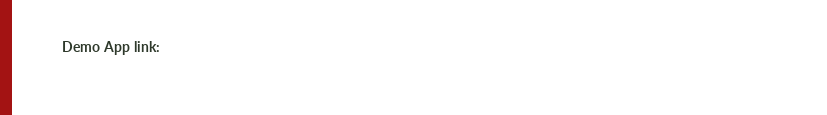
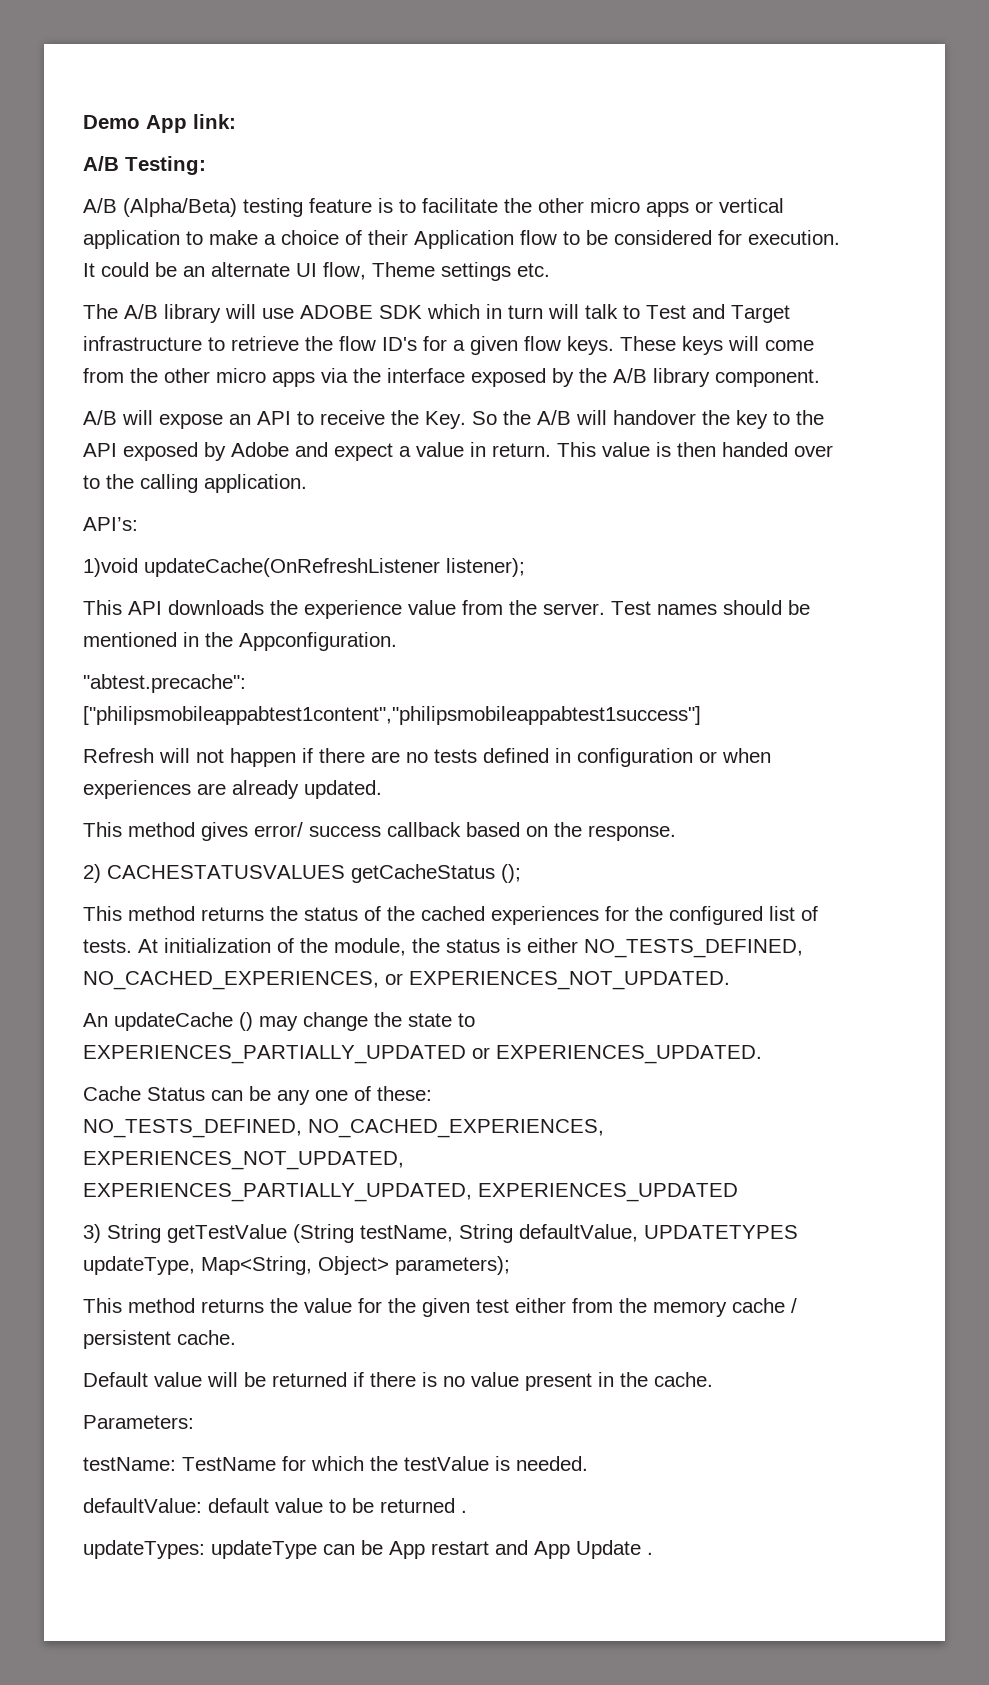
+ A/B Testing:
+ A/B (Alpha/Beta) testing feature is to facilitate the other micro apps or vertical application to make a choice of their Application flow to be considered for execution. It could be an alternate UI flow, Theme settings etc.
+ The A/B library will use ADOBE SDK which in turn will talk to Test and Target infrastructure to retrieve the flow ID's for a given flow keys. These keys will come from the other micro apps via the interface exposed by the A/B library component.
+ A/B will expose an API to receive the Key. So the A/B will handover the key to the API exposed by Adobe and expect a value in return. This value is then handed over to the calling application.
+ API’s:
+ 1)void updateCache(OnRefreshListener listener);
+ This API downloads the experience value from the server. Test names should be mentioned in the Appconfiguration.
+ "abtest.precache": ["philipsmobileappabtest1content","philipsmobileappabtest1success"]
+ Refresh will not happen if there are no tests defined in configuration or when experiences are already updated.
+ This method gives error/ success callback based on the response.
+ 2) CACHESTATUSVALUES getCacheStatus ();
+ This method returns the status of the cached experiences for the configured list of tests. At initialization of the module, the status is either NO_TESTS_DEFINED, NO_CACHED_EXPERIENCES, or EXPERIENCES_NOT_UPDATED.
+ An updateCache () may change the state to EXPERIENCES_PARTIALLY_UPDATED or EXPERIENCES_UPDATED.
+ Cache Status can be any one of these:
+ NO_TESTS_DEFINED, NO_CACHED_EXPERIENCES, EXPERIENCES_NOT_UPDATED,
+ EXPERIENCES_PARTIALLY_UPDATED, EXPERIENCES_UPDATED
+ 3) String getTestValue (String testName, String defaultValue, UPDATETYPES updateType, Map<String, Object> parameters);
+ This method returns the value for the given test either from the memory cache / persistent cache.
+ Default value will be returned if there is no value present in the cache.
+ Parameters:
+ testName: TestName for which the testValue is needed.
+ defaultValue: default value to be returned .
+ updateTypes: updateType can be App restart and App Update .

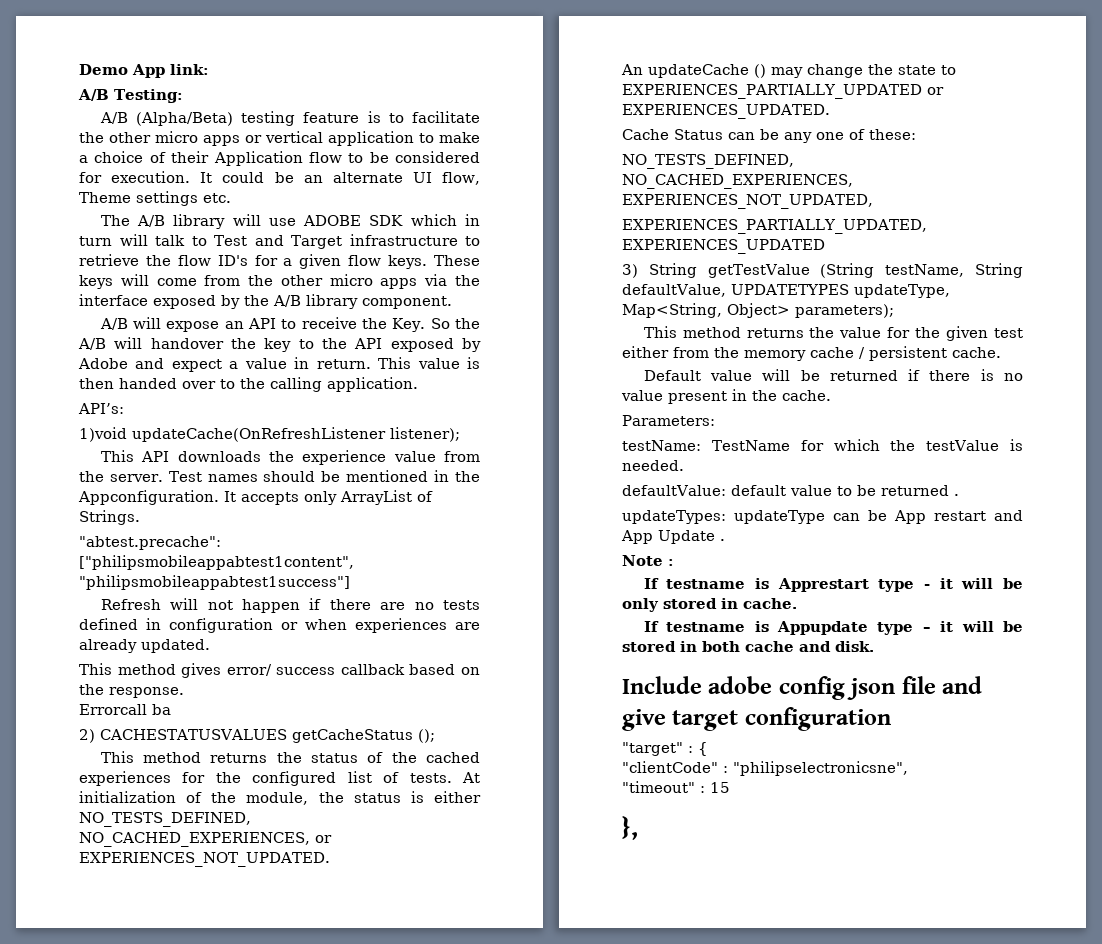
+ It accepts only ArrayList of Strings.
+ Errorcall ba
+ Note :
+ If testname is Apprestart type - it will be only stored in cache.
+ If testname is Appupdate type – it will be stored in both cache and disk.
+ Include adobe config json file and give target configuration
+ "target" : {
+ "clientCode" : "philipselectronicsne",
+ "timeout" : 15
+ },

